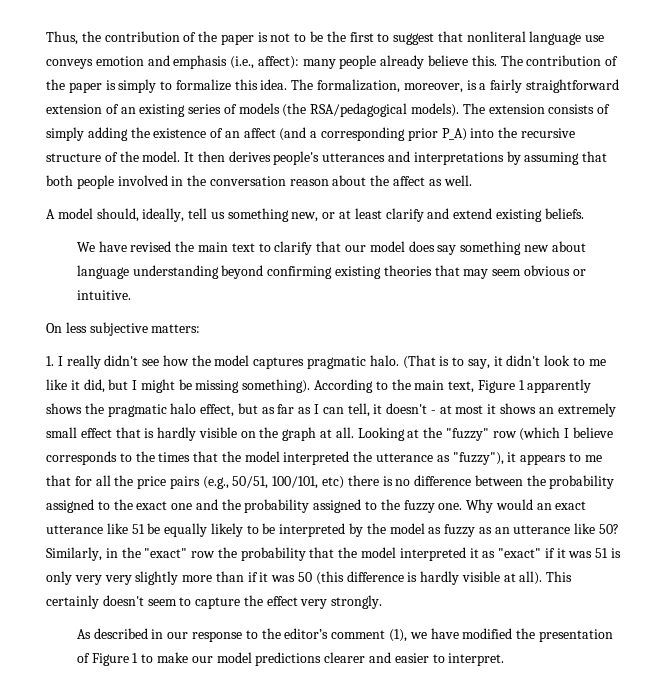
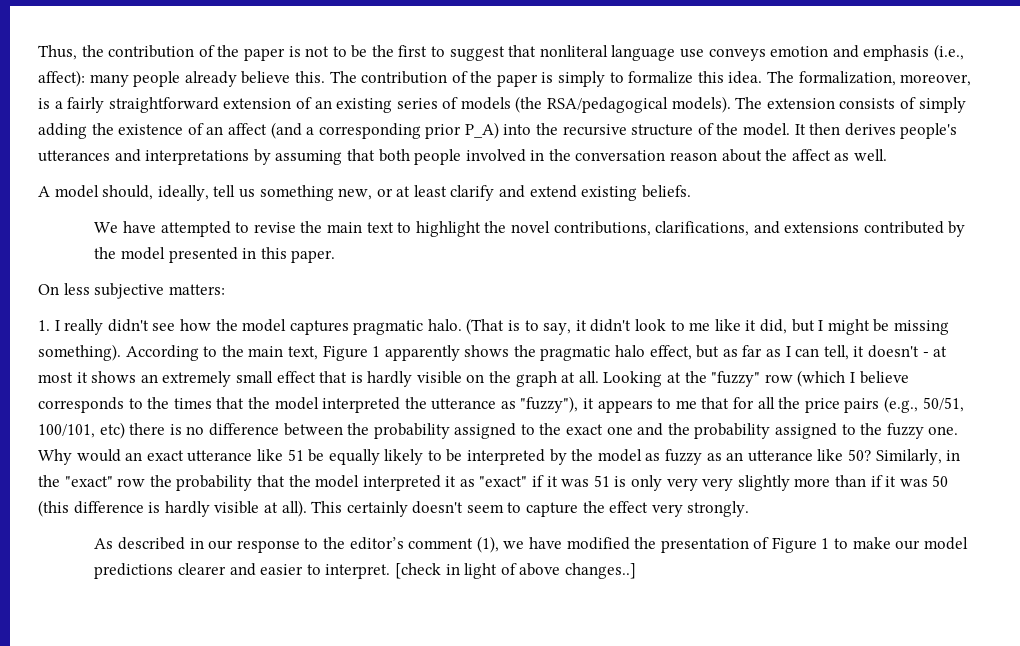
- We have revised the main text to clarify that our model does say something new about language understanding beyond confirming existing theories that may seem obvious or intuitive.
+ We have attempted to revise the main text to highlight the novel contributions, clarifications, and extensions contributed by the model presented in this paper.
+ [check in light of above changes..]

